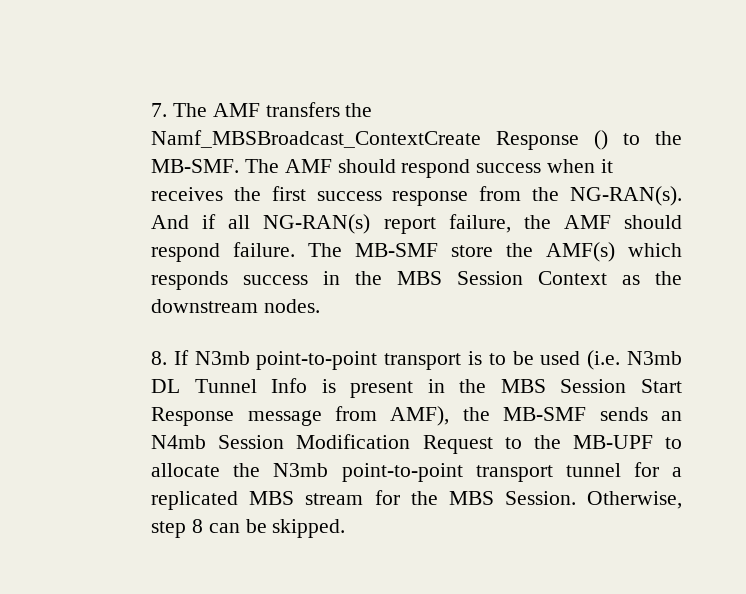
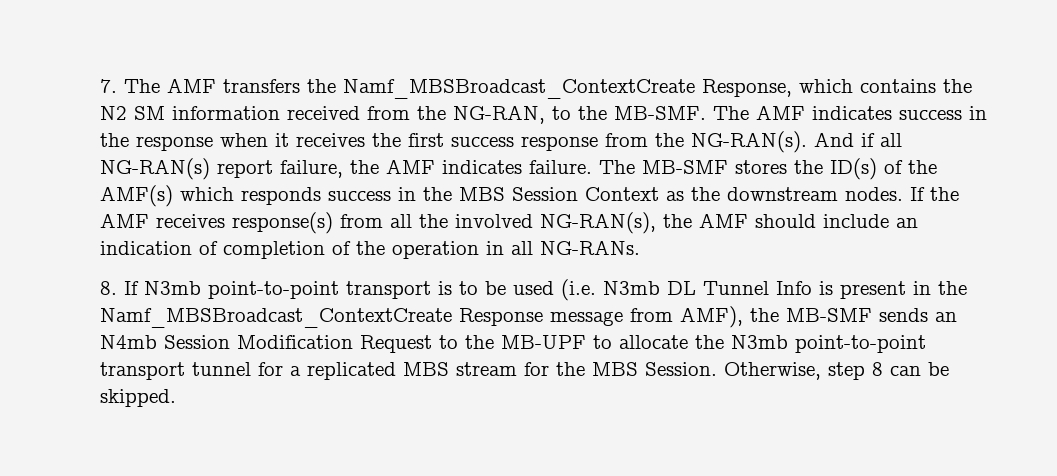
- 7. The AMF transfers the Namf_MBSBroadcast_ContextCreate Response () to the MB-SMF.
+ 7. The AMF transfers the Namf_MBSBroadcast_ContextCreate Response, which contains the N2 SM information received from the NG-RAN, to the MB-SMF.
- The AMF should respond success when it receives the first success response from the NG-RAN(s).
+ The AMF indicates success in the response when it receives the first success response from the NG-RAN(s).
- And if all NG-RAN(s) report failure, the AMF should respond failure.
+ And if all NG-RAN(s) report failure, the AMF indicates failure.
- The MB-SMF store the AMF(s) which responds success in the MBS Session Context as the downstream nodes.
+ The MB-SMF stores the ID(s) of the AMF(s) which responds success in the MBS Session Context as the downstream nodes. If the AMF receives response(s) from all the involved NG-RAN(s), the AMF should include an indication of completion of the operation in all NG-RANs.
- 8. If N3mb point-to-point transport is to be used (i.e. N3mb DL Tunnel Info is present in the MBS Session Start Response message from AMF), the MB-SMF sends an N4mb Session Modification Request to the MB-UPF to allocate the N3mb point-to-point transport tunnel for a replicated MBS stream for the MBS Session.
+ 8. If N3mb point-to-point transport is to be used (i.e. N3mb DL Tunnel Info is present in the Namf_MBSBroadcast_ContextCreate Response message from AMF), the MB-SMF sends an N4mb Session Modification Request to the MB-UPF to allocate the N3mb point-to-point transport tunnel for a replicated MBS stream for the MBS Session.

